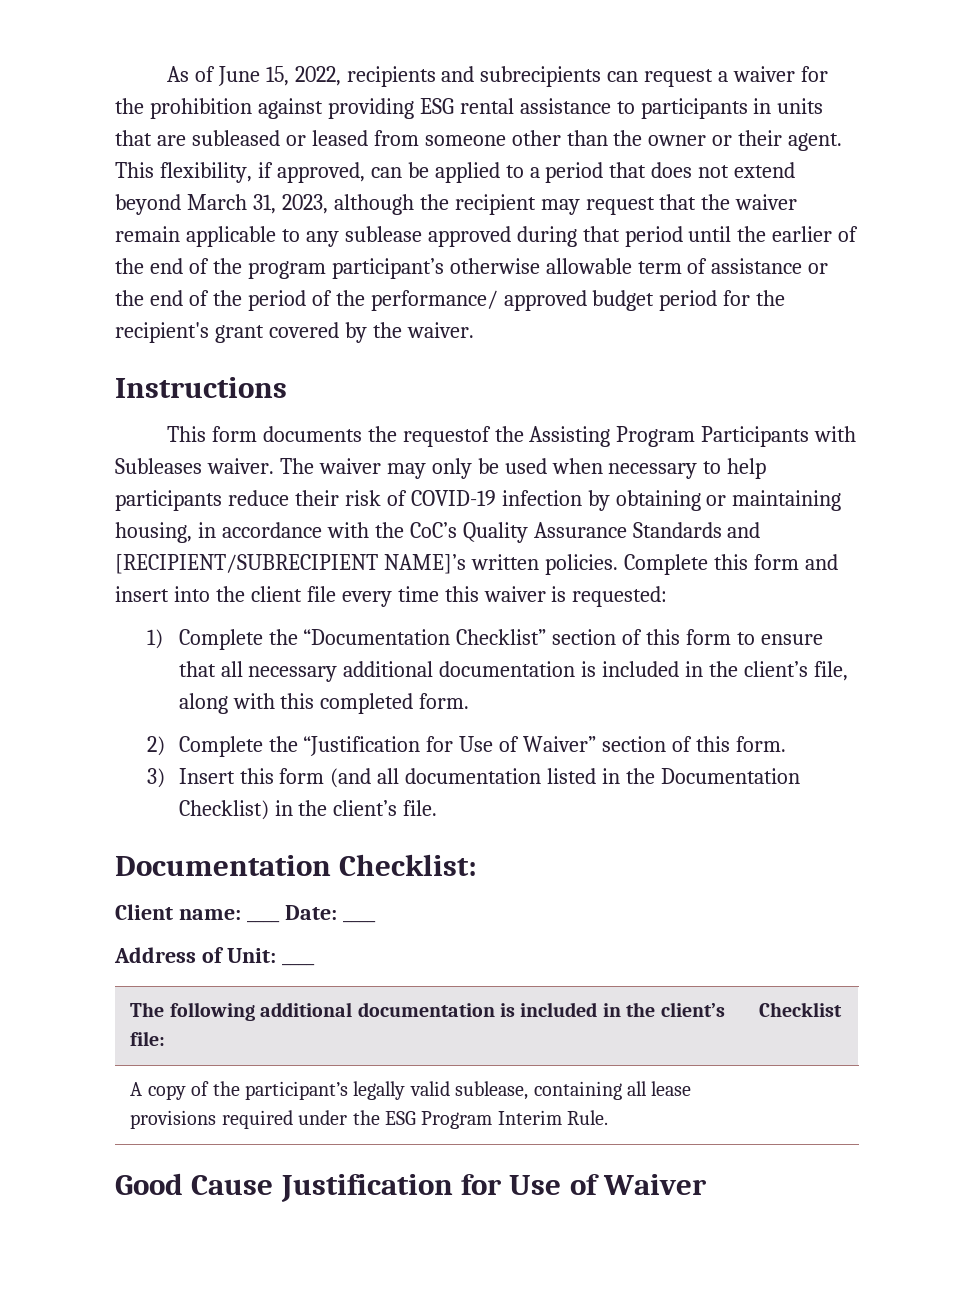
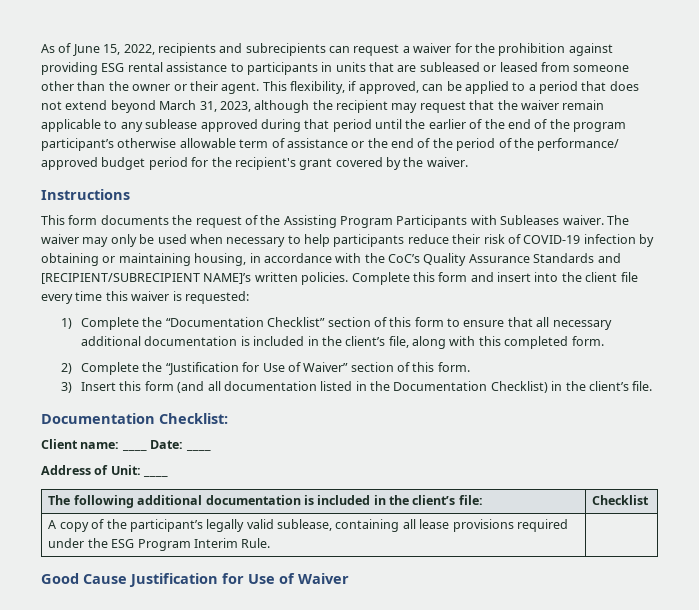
- This form documents the requestof the Assisting Program Participants with Subleases waiver.
+ This form documents the request of the Assisting Program Participants with Subleases waiver.

